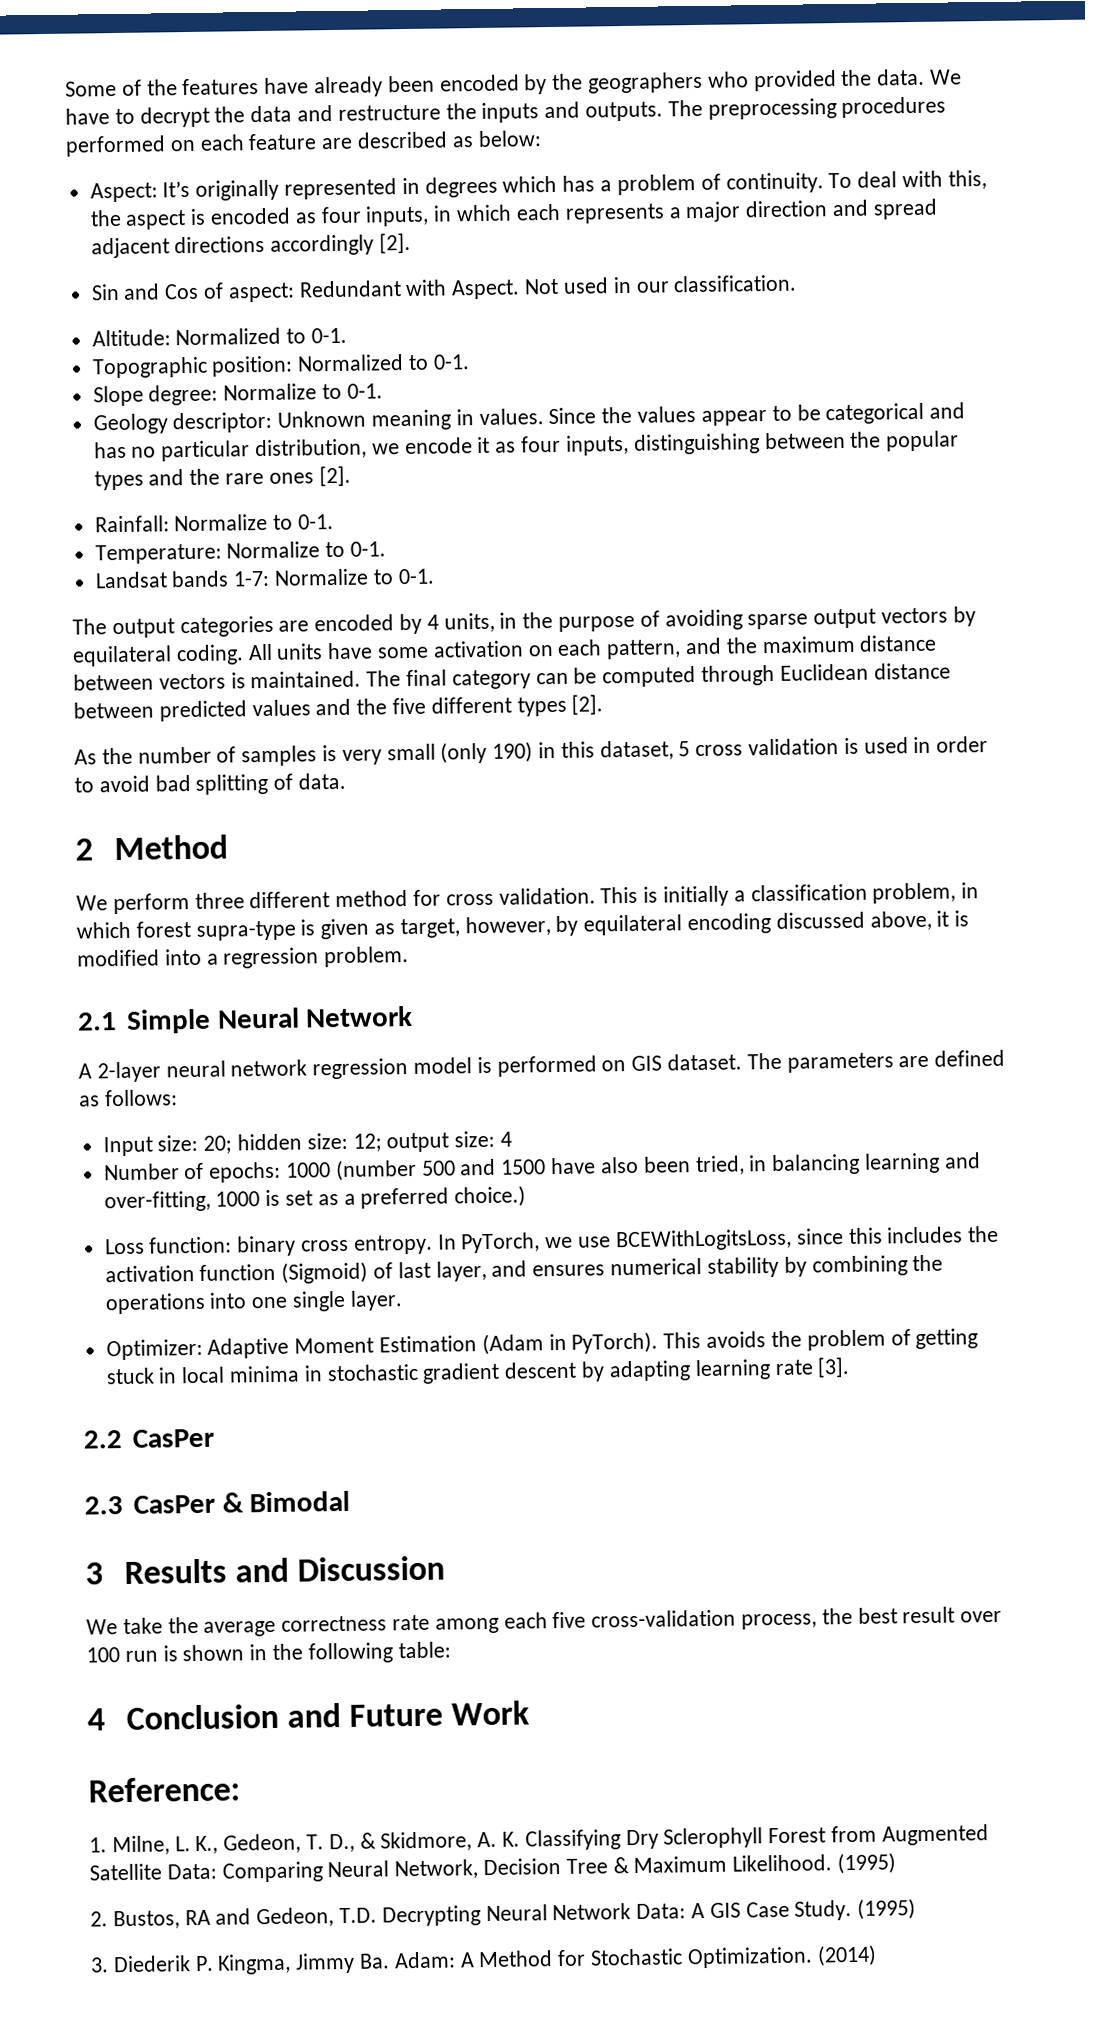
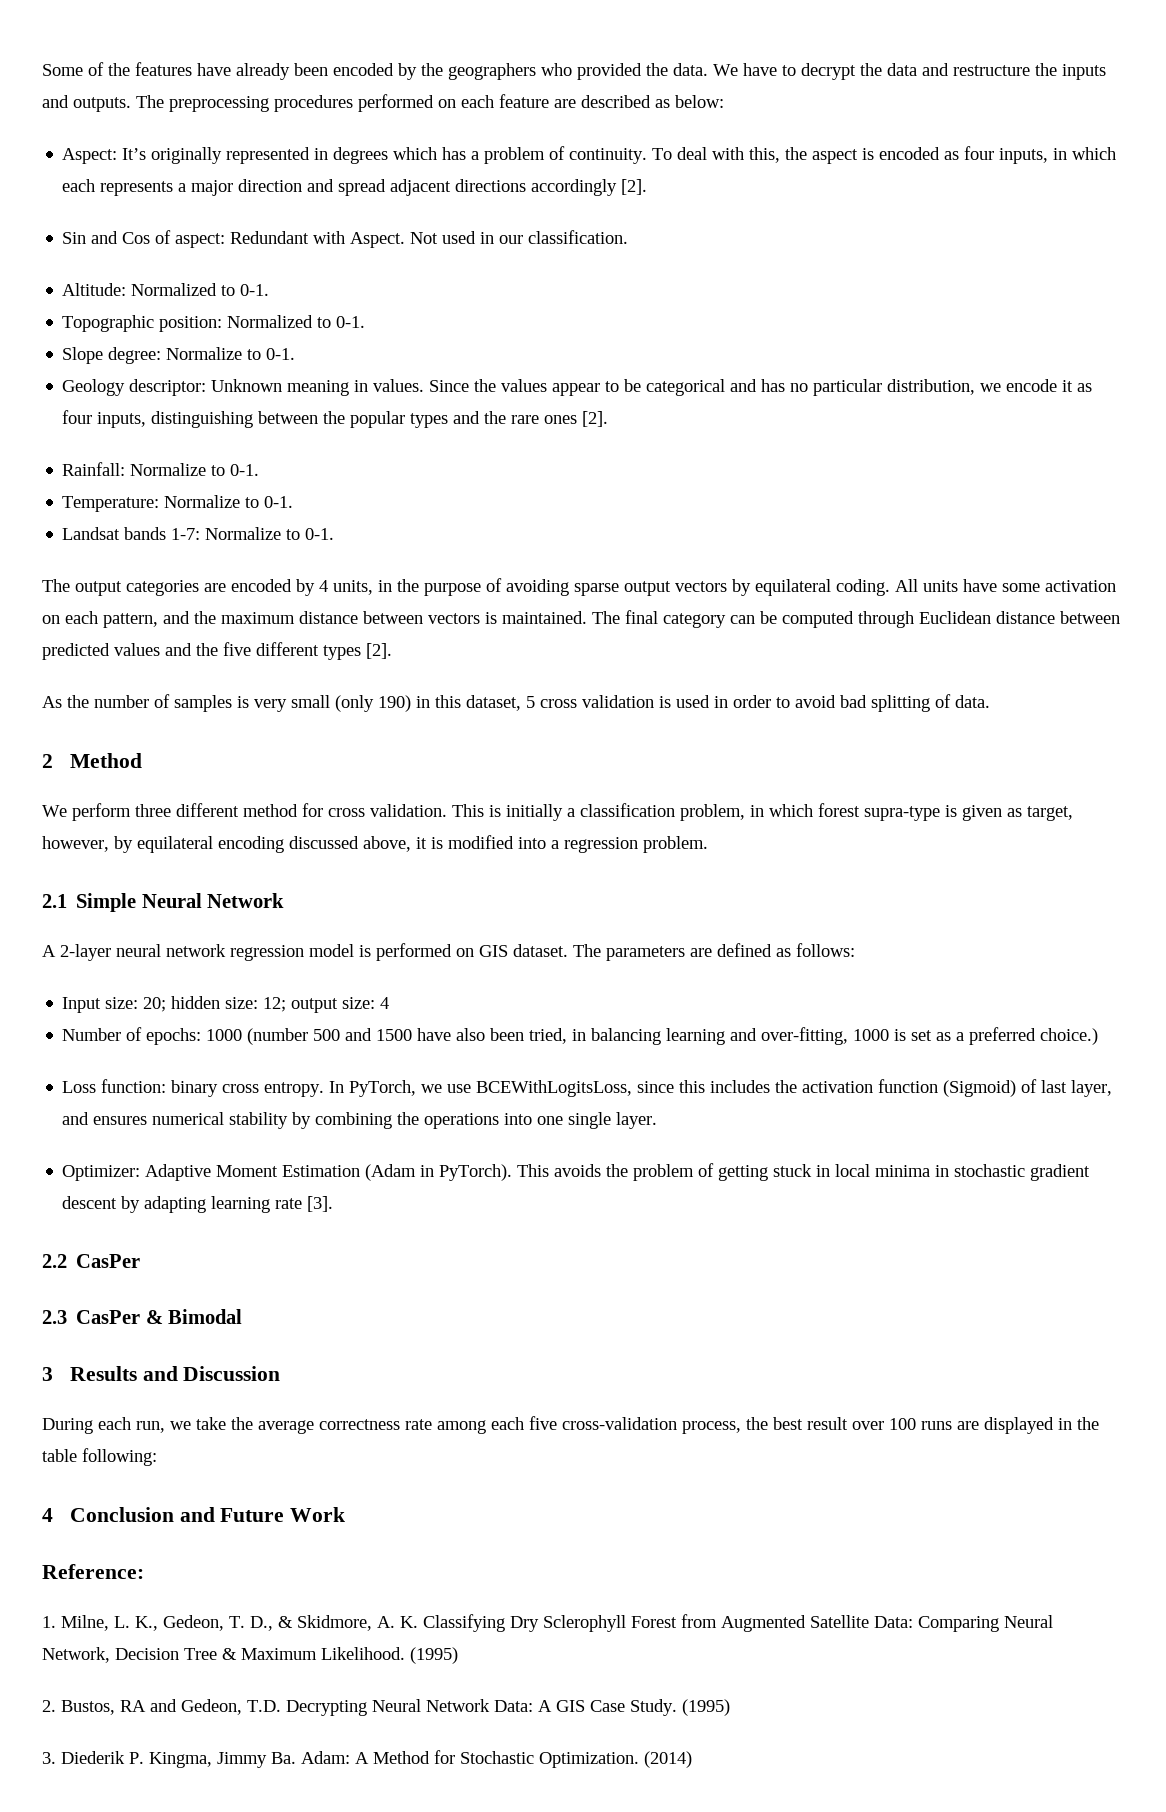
- We take the average correctness rate among each five cross-validation process, the best result over 100 run is shown in the following table:
+ During each run, we take the average correctness rate among each five cross-validation process, the best result over 100 runs are displayed in the table following:

